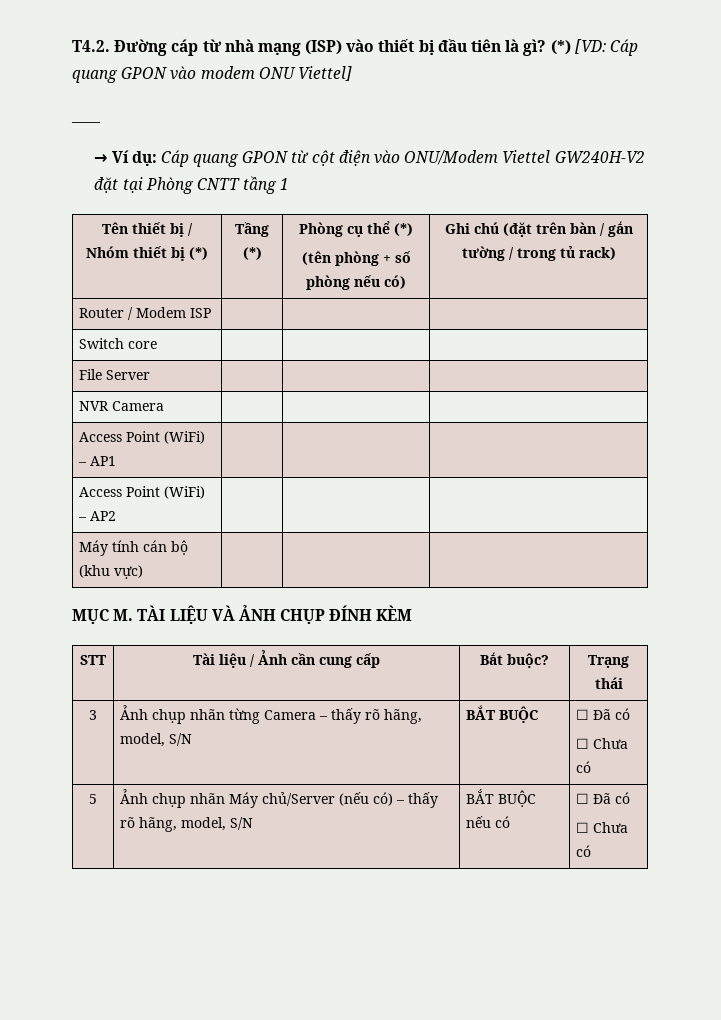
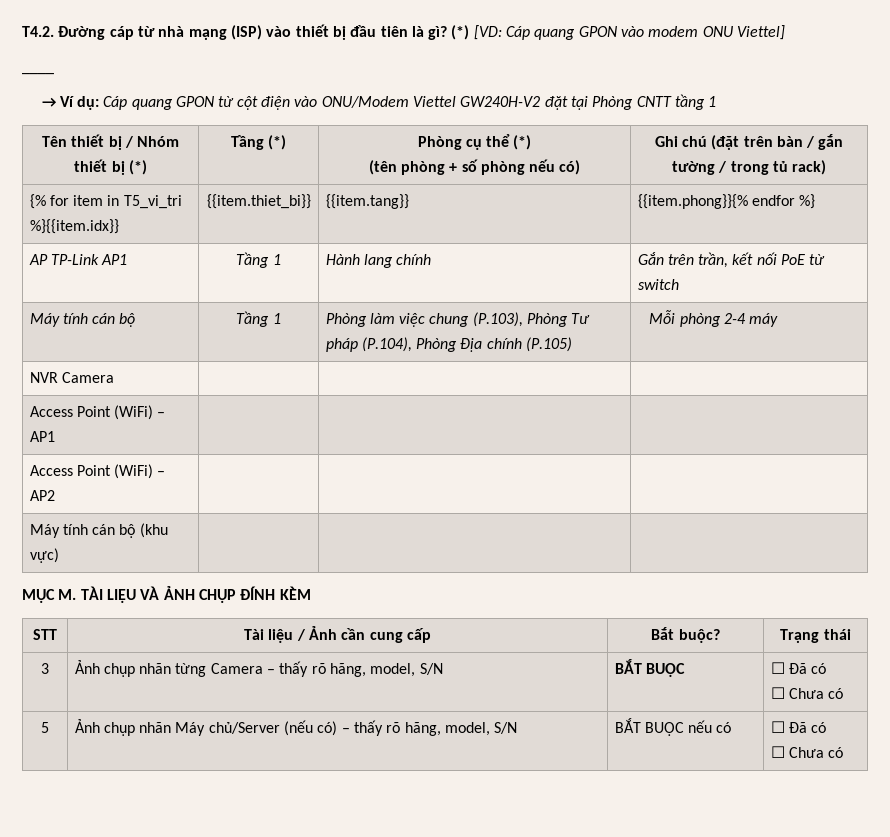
- Router / Modem ISP | | |
- Switch core | | |
- File Server | | |
+ {% for item in T5_vi_tri %}{{item.idx}} | {{item.thiet_bi}} | {{item.tang}} | {{item.phong}}{% endfor %}
+ AP TP-Link AP1 | Tầng 1 | Hành lang chính | Gắn trên trần, kết nối PoE từ switch
+ Máy tính cán bộ | Tầng 1 | Phòng làm việc chung (P.103), Phòng Tư pháp (P.104), Phòng Địa chính (P.105) | Mỗi phòng 2-4 máy

